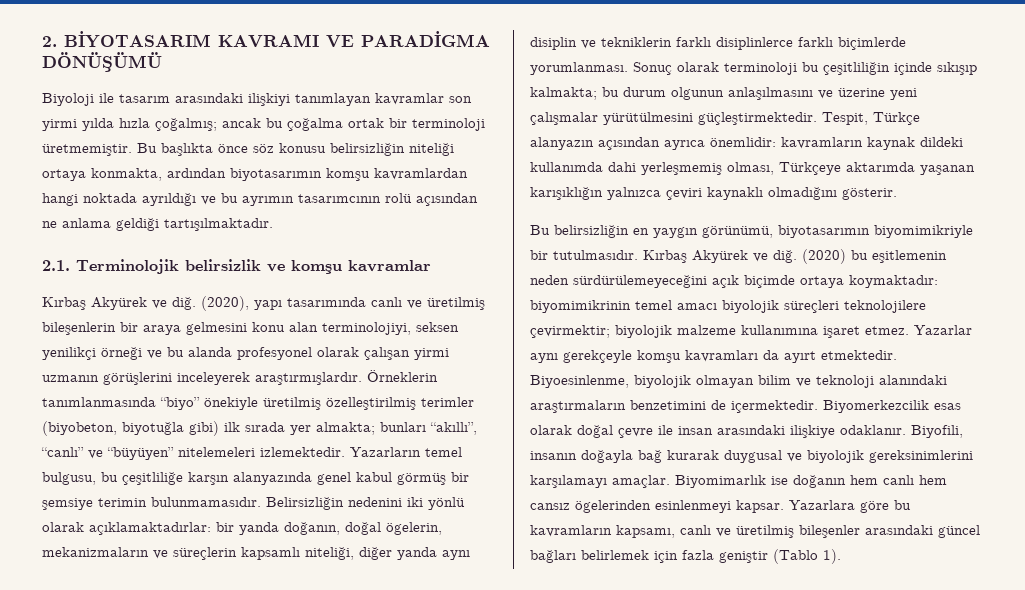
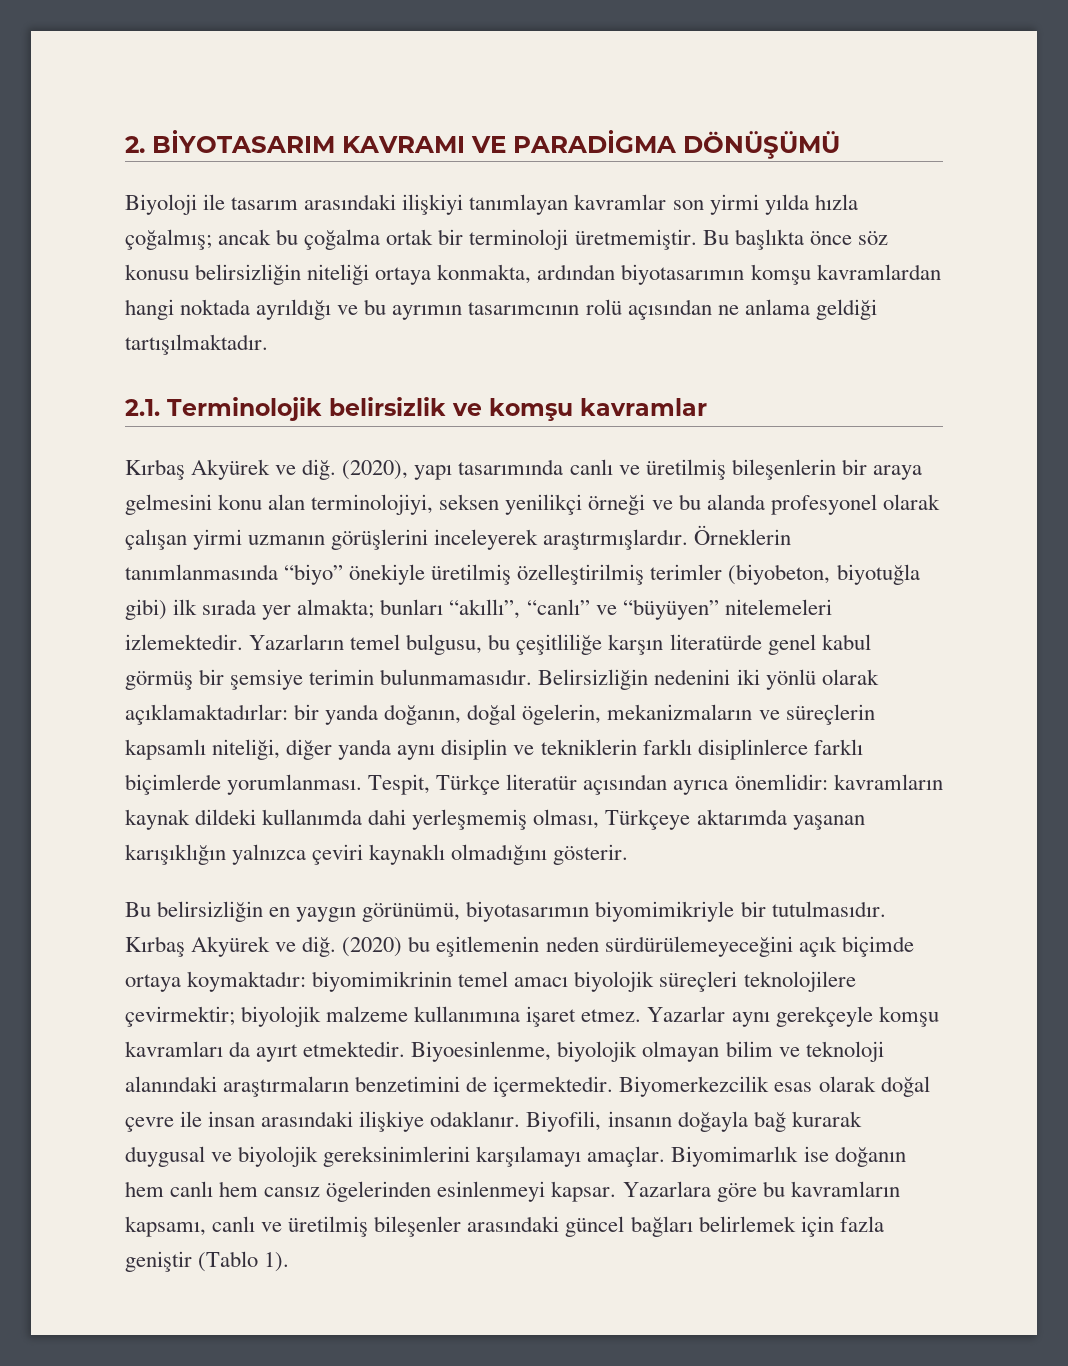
- Yazarların temel bulgusu, bu çeşitliliğe karşın alanyazında genel kabul görmüş bir şemsiye terimin bulunmamasıdır.
+ Yazarların temel bulgusu, bu çeşitliliğe karşın literatürde genel kabul görmüş bir şemsiye terimin bulunmamasıdır.
- Sonuç olarak terminoloji bu çeşitliliğin içinde sıkışıp kalmakta; bu durum olgunun anlaşılmasını ve üzerine yeni çalışmalar yürütülmesini güçleştirmektedir.
- Tespit, Türkçe alanyazın açısından ayrıca önemlidir: kavramların kaynak dildeki kullanımda dahi yerleşmemiş olması, Türkçeye aktarımda yaşanan karışıklığın yalnızca çeviri kaynaklı olmadığını gösterir.
+ Tespit, Türkçe literatür açısından ayrıca önemlidir: kavramların kaynak dildeki kullanımda dahi yerleşmemiş olması, Türkçeye aktarımda yaşanan karışıklığın yalnızca çeviri kaynaklı olmadığını gösterir.

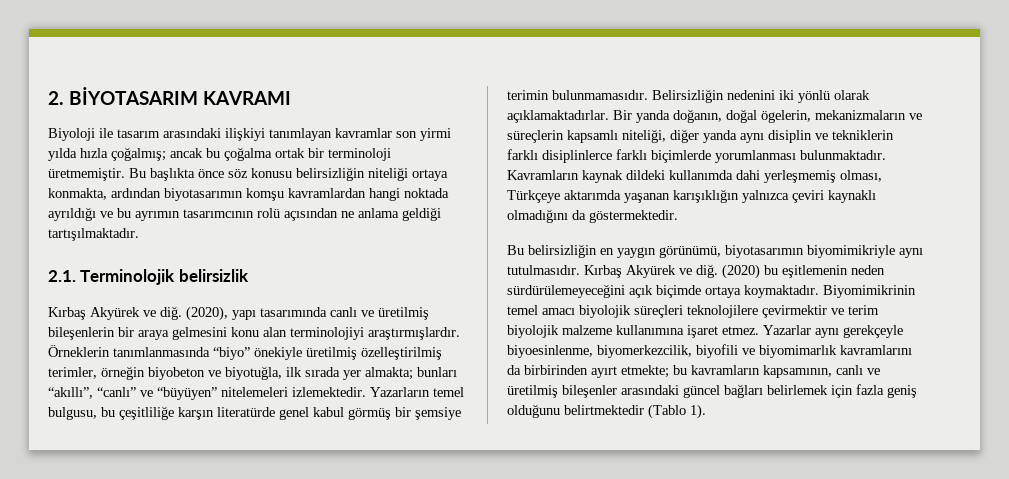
- 2. BİYOTASARIM KAVRAMI VE PARADİGMA DÖNÜŞÜMÜ
+ 2. BİYOTASARIM KAVRAMI
- 2.1. Terminolojik belirsizlik ve komşu kavramlar
+ 2.1. Terminolojik belirsizlik
- (2020), yapı tasarımında canlı ve üretilmiş bileşenlerin bir araya gelmesini konu alan terminolojiyi, seksen yenilikçi örneği ve bu alanda profesyonel olarak çalışan yirmi uzmanın görüşlerini inceleyerek araştırmışlardır.
+ (2020), yapı tasarımında canlı ve üretilmiş bileşenlerin bir araya gelmesini konu alan terminolojiyi araştırmışlardır.
- Örneklerin tanımlanmasında “biyo” önekiyle üretilmiş özelleştirilmiş terimler (biyobeton, biyotuğla gibi) ilk sırada yer almakta; bunları “akıllı”, “canlı” ve “büyüyen” nitelemeleri izlemektedir.
+ Örneklerin tanımlanmasında “biyo” önekiyle üretilmiş özelleştirilmiş terimler, örneğin biyobeton ve biyotuğla, ilk sırada yer almakta; bunları “akıllı”, “canlı” ve “büyüyen” nitelemeleri izlemektedir.
- Belirsizliğin nedenini iki yönlü olarak açıklamaktadırlar: bir yanda doğanın, doğal ögelerin, mekanizmaların ve süreçlerin kapsamlı niteliği, diğer yanda aynı disiplin ve tekniklerin farklı disiplinlerce farklı biçimlerde yorumlanması. Tespit, Türkçe literatür açısından ayrıca önemlidir: kavramların kaynak dildeki kullanımda dahi yerleşmemiş olması, Türkçeye aktarımda yaşanan karışıklığın yalnızca çeviri kaynaklı olmadığını gösterir.
+ Belirsizliğin nedenini iki yönlü olarak açıklamaktadırlar. Bir yanda doğanın, doğal ögelerin, mekanizmaların ve süreçlerin kapsamlı niteliği, diğer yanda aynı disiplin ve tekniklerin farklı disiplinlerce farklı biçimlerde yorumlanması bulunmaktadır. Kavramların kaynak dildeki kullanımda dahi yerleşmemiş olması, Türkçeye aktarımda yaşanan karışıklığın yalnızca çeviri kaynaklı olmadığını da göstermektedir.
- Bu belirsizliğin en yaygın görünümü, biyotasarımın biyomimikriyle bir tutulmasıdır.
+ Bu belirsizliğin en yaygın görünümü, biyotasarımın biyomimikriyle aynı tutulmasıdır.
- (2020) bu eşitlemenin neden sürdürülemeyeceğini açık biçimde ortaya koymaktadır: biyomimikrinin temel amacı biyolojik süreçleri teknolojilere çevirmektir; biyolojik malzeme kullanımına işaret etmez.
+ (2020) bu eşitlemenin neden sürdürülemeyeceğini açık biçimde ortaya koymaktadır. Biyomimikrinin temel amacı biyolojik süreçleri teknolojilere çevirmektir ve terim biyolojik malzeme kullanımına işaret etmez.
- Yazarlar aynı gerekçeyle komşu kavramları da ayırt etmektedir. Biyoesinlenme, biyolojik olmayan bilim ve teknoloji alanındaki araştırmaların benzetimini de içermektedir. Biyomerkezcilik esas olarak doğal çevre ile insan arasındaki ilişkiye odaklanır. Biyofili, insanın doğayla bağ kurarak duygusal ve biyolojik gereksinimlerini karşılamayı amaçlar. Biyomimarlık ise doğanın hem canlı hem cansız ögelerinden esinlenmeyi kapsar. Yazarlara göre bu kavramların kapsamı, canlı ve üretilmiş bileşenler arasındaki güncel bağları belirlemek için fazla geniştir (Tablo 1).
+ Yazarlar aynı gerekçeyle biyoesinlenme, biyomerkezcilik, biyofili ve biyomimarlık kavramlarını da birbirinden ayırt etmekte; bu kavramların kapsamının, canlı ve üretilmiş bileşenler arasındaki güncel bağları belirlemek için fazla geniş olduğunu belirtmektedir (Tablo 1).

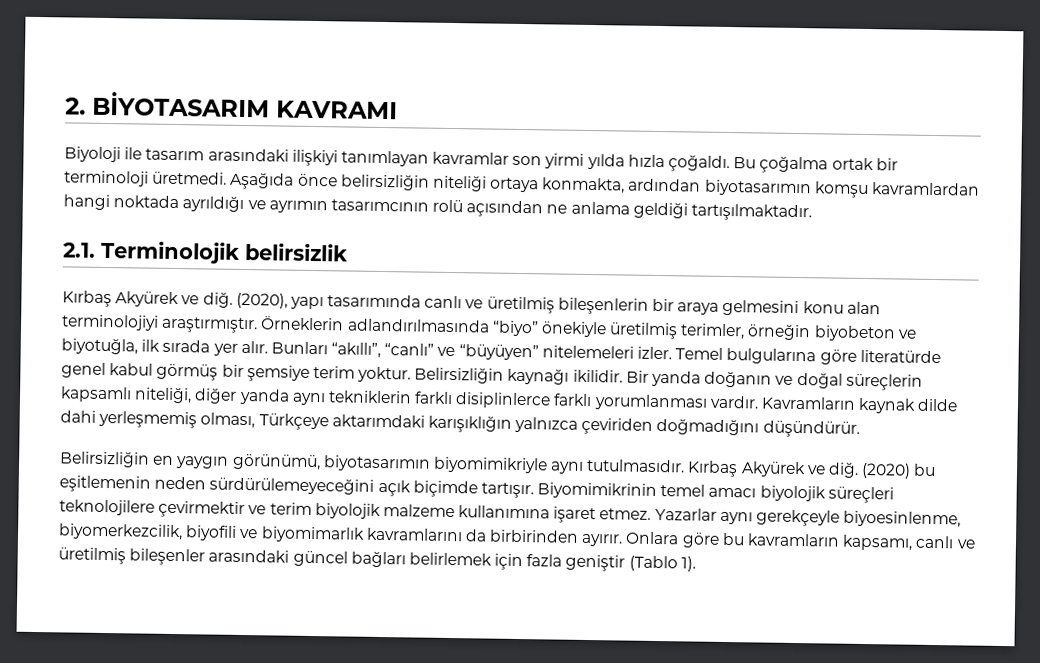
- Biyoloji ile tasarım arasındaki ilişkiyi tanımlayan kavramlar son yirmi yılda hızla çoğalmış; ancak bu çoğalma ortak bir terminoloji üretmemiştir. Bu başlıkta önce söz konusu belirsizliğin niteliği ortaya konmakta, ardından biyotasarımın komşu kavramlardan hangi noktada ayrıldığı ve bu ayrımın tasarımcının rolü açısından ne anlama geldiği tartışılmaktadır.
+ Biyoloji ile tasarım arasındaki ilişkiyi tanımlayan kavramlar son yirmi yılda hızla çoğaldı. Bu çoğalma ortak bir terminoloji üretmedi. Aşağıda önce belirsizliğin niteliği ortaya konmakta, ardından biyotasarımın komşu kavramlardan hangi noktada ayrıldığı ve ayrımın tasarımcının rolü açısından ne anlama geldiği tartışılmaktadır.
- (2020), yapı tasarımında canlı ve üretilmiş bileşenlerin bir araya gelmesini konu alan terminolojiyi araştırmışlardır. Örneklerin tanımlanmasında “biyo” önekiyle üretilmiş özelleştirilmiş terimler, örneğin biyobeton ve biyotuğla, ilk sırada yer almakta; bunları “akıllı”, “canlı” ve “büyüyen” nitelemeleri izlemektedir. Yazarların temel bulgusu, bu çeşitliliğe karşın literatürde genel kabul görmüş bir şemsiye terimin bulunmamasıdır. Belirsizliğin nedenini iki yönlü olarak açıklamaktadırlar. Bir yanda doğanın, doğal ögelerin, mekanizmaların ve süreçlerin kapsamlı niteliği, diğer yanda aynı disiplin ve tekniklerin farklı disiplinlerce farklı biçimlerde yorumlanması bulunmaktadır. Kavramların kaynak dildeki kullanımda dahi yerleşmemiş olması, Türkçeye aktarımda yaşanan karışıklığın yalnızca çeviri kaynaklı olmadığını da göstermektedir.
- Bu belirsizliğin en yaygın görünümü, biyotasarımın biyomimikriyle aynı tutulmasıdır.
+ (2020), yapı tasarımında canlı ve üretilmiş bileşenlerin bir araya gelmesini konu alan terminolojiyi araştırmıştır. Örneklerin adlandırılmasında “biyo” önekiyle üretilmiş terimler, örneğin biyobeton ve biyotuğla, ilk sırada yer alır. Bunları “akıllı”, “canlı” ve “büyüyen” nitelemeleri izler. Temel bulgularına göre literatürde genel kabul görmüş bir şemsiye terim yoktur. Belirsizliğin kaynağı ikilidir. Bir yanda doğanın ve doğal süreçlerin kapsamlı niteliği, diğer yanda aynı tekniklerin farklı disiplinlerce farklı yorumlanması vardır. Kavramların kaynak dilde dahi yerleşmemiş olması, Türkçeye aktarımdaki karışıklığın yalnızca çeviriden doğmadığını düşündürür.
+ Belirsizliğin en yaygın görünümü, biyotasarımın biyomimikriyle aynı tutulmasıdır.
- (2020) bu eşitlemenin neden sürdürülemeyeceğini açık biçimde ortaya koymaktadır.
+ (2020) bu eşitlemenin neden sürdürülemeyeceğini açık biçimde tartışır.
- Yazarlar aynı gerekçeyle biyoesinlenme, biyomerkezcilik, biyofili ve biyomimarlık kavramlarını da birbirinden ayırt etmekte; bu kavramların kapsamının, canlı ve üretilmiş bileşenler arasındaki güncel bağları belirlemek için fazla geniş olduğunu belirtmektedir (Tablo 1).
+ Yazarlar aynı gerekçeyle biyoesinlenme, biyomerkezcilik, biyofili ve biyomimarlık kavramlarını da birbirinden ayırır. Onlara göre bu kavramların kapsamı, canlı ve üretilmiş bileşenler arasındaki güncel bağları belirlemek için fazla geniştir (Tablo 1).

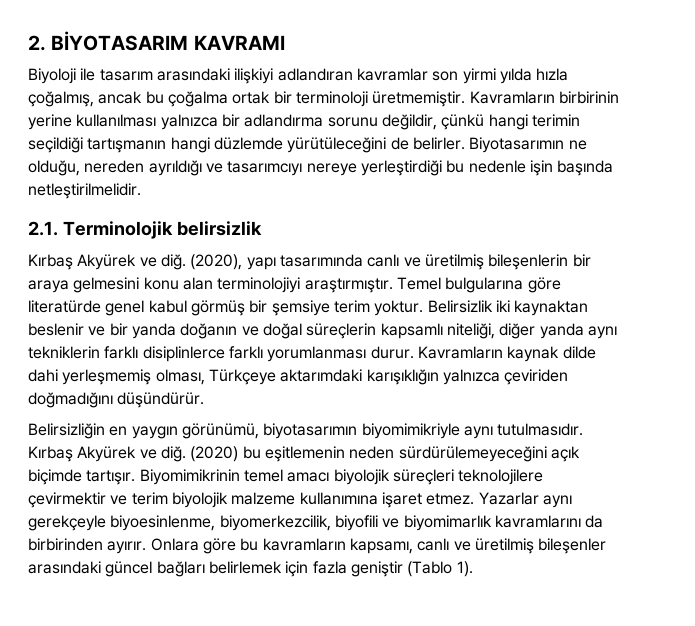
- Biyoloji ile tasarım arasındaki ilişkiyi tanımlayan kavramlar son yirmi yılda hızla çoğaldı. Bu çoğalma ortak bir terminoloji üretmedi. Aşağıda önce belirsizliğin niteliği ortaya konmakta, ardından biyotasarımın komşu kavramlardan hangi noktada ayrıldığı ve ayrımın tasarımcının rolü açısından ne anlama geldiği tartışılmaktadır.
+ Biyoloji ile tasarım arasındaki ilişkiyi adlandıran kavramlar son yirmi yılda hızla çoğalmış, ancak bu çoğalma ortak bir terminoloji üretmemiştir. Kavramların birbirinin yerine kullanılması yalnızca bir adlandırma sorunu değildir, çünkü hangi terimin seçildiği tartışmanın hangi düzlemde yürütüleceğini de belirler. Biyotasarımın ne olduğu, nereden ayrıldığı ve tasarımcıyı nereye yerleştirdiği bu nedenle işin başında netleştirilmelidir.
- Örneklerin adlandırılmasında “biyo” önekiyle üretilmiş terimler, örneğin biyobeton ve biyotuğla, ilk sırada yer alır. Bunları “akıllı”, “canlı” ve “büyüyen” nitelemeleri izler.
- Belirsizliğin kaynağı ikilidir. Bir yanda doğanın ve doğal süreçlerin kapsamlı niteliği, diğer yanda aynı tekniklerin farklı disiplinlerce farklı yorumlanması vardır.
+ Belirsizlik iki kaynaktan beslenir ve bir yanda doğanın ve doğal süreçlerin kapsamlı niteliği, diğer yanda aynı tekniklerin farklı disiplinlerce farklı yorumlanması durur.

